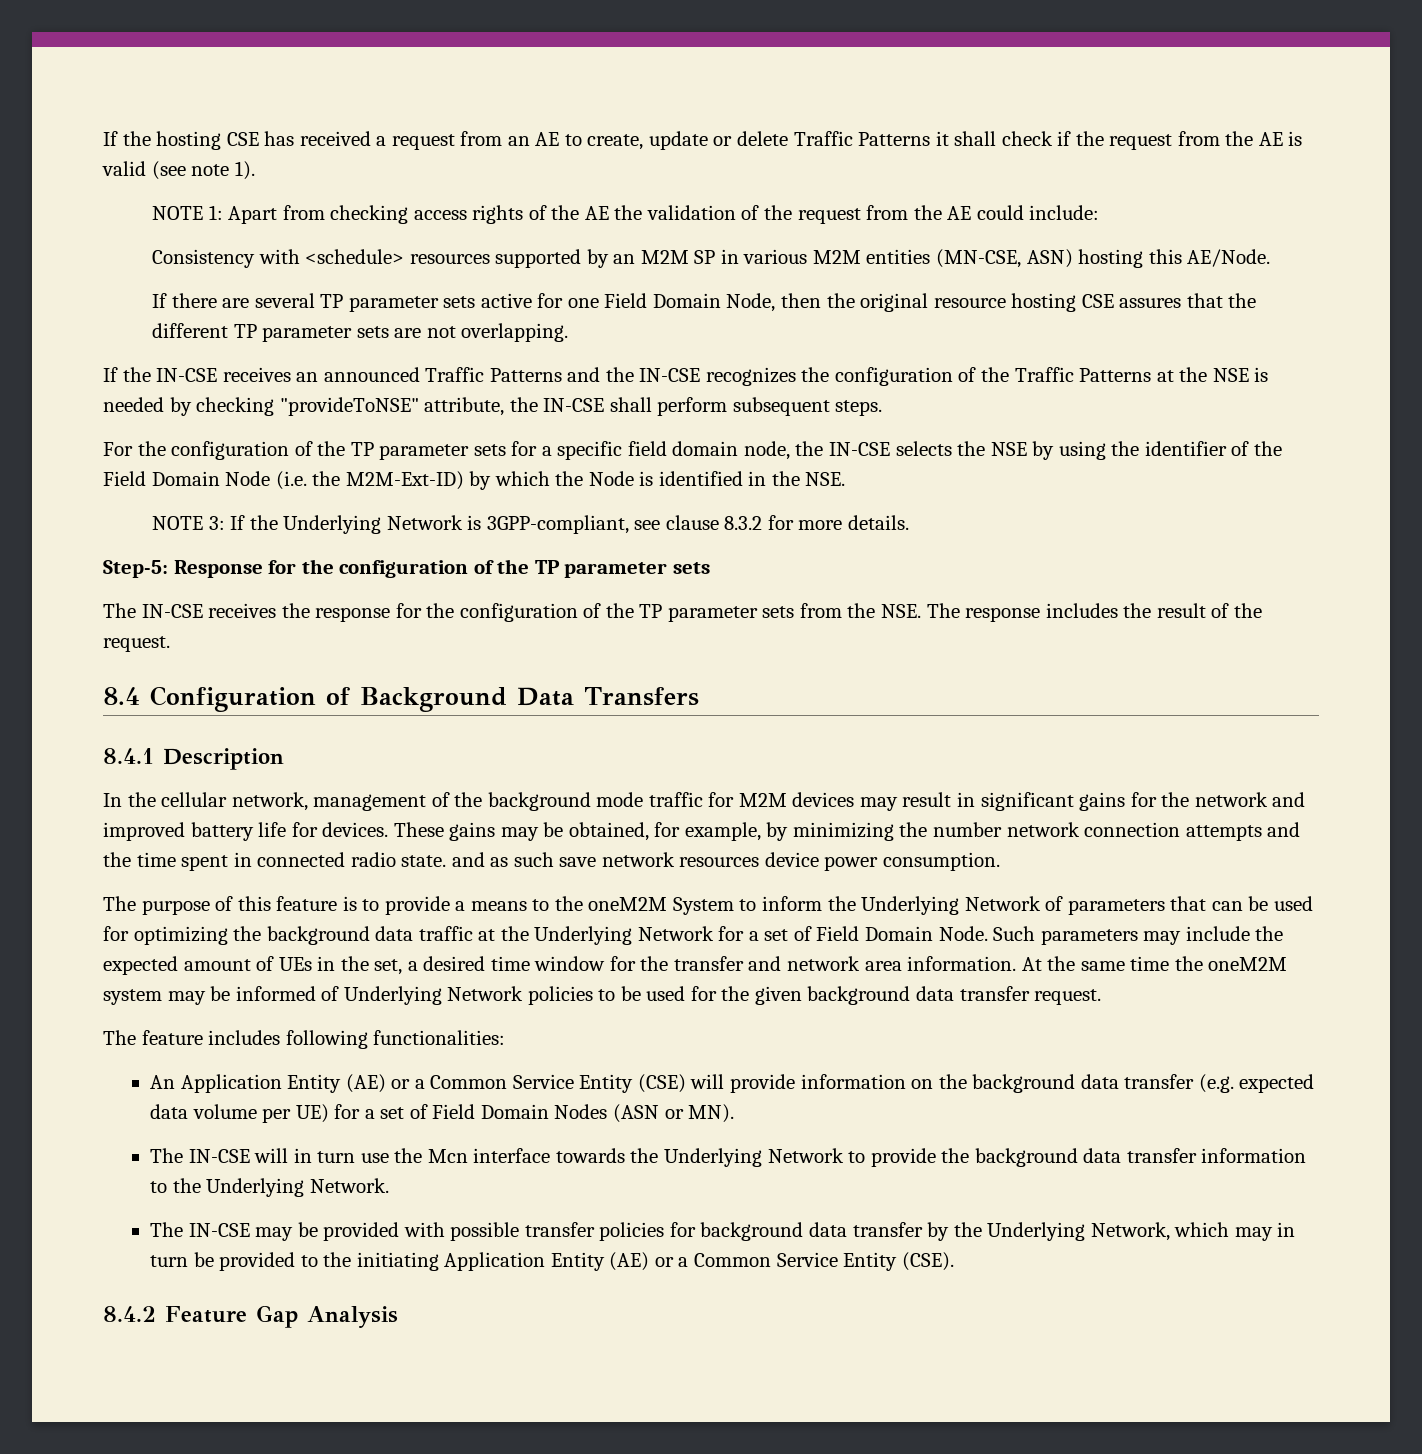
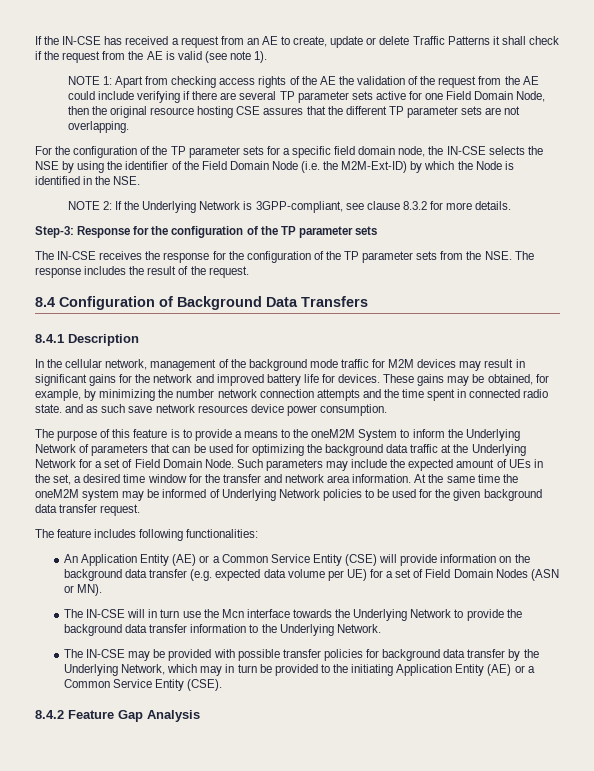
- If the hosting CSE has received a request from an AE to create, update or delete Traffic Patterns it shall check if the request from the AE is valid (see note 1).
+ If the IN-CSE has received a request from an AE to create, update or delete Traffic Patterns it shall check if the request from the AE is valid (see note 1).
- NOTE 1: Apart from checking access rights of the AE the validation of the request from the AE could include:
- Consistency with <schedule> resources supported by an M2M SP in various M2M entities (MN-CSE, ASN) hosting this AE/Node.
- If there are several TP parameter sets active for one Field Domain Node, then the original resource hosting CSE assures that the different TP parameter sets are not overlapping.
+ NOTE 1: Apart from checking access rights of the AE the validation of the request from the AE could include verifying if there are several TP parameter sets active for one Field Domain Node, then the original resource hosting CSE assures that the different TP parameter sets are not overlapping.
- If the IN-CSE receives an announced Traffic Patterns and the IN-CSE recognizes the configuration of the Traffic Patterns at the NSE is needed by checking "provideToNSE" attribute, the IN-CSE shall perform subsequent steps.
- NOTE 3: If the Underlying Network is 3GPP-compliant, see clause 8.3.2 for more details.
+ NOTE 2: If the Underlying Network is 3GPP-compliant, see clause 8.3.2 for more details.
- Step-5: Response for the configuration of the TP parameter sets
+ Step-3: Response for the configuration of the TP parameter sets

